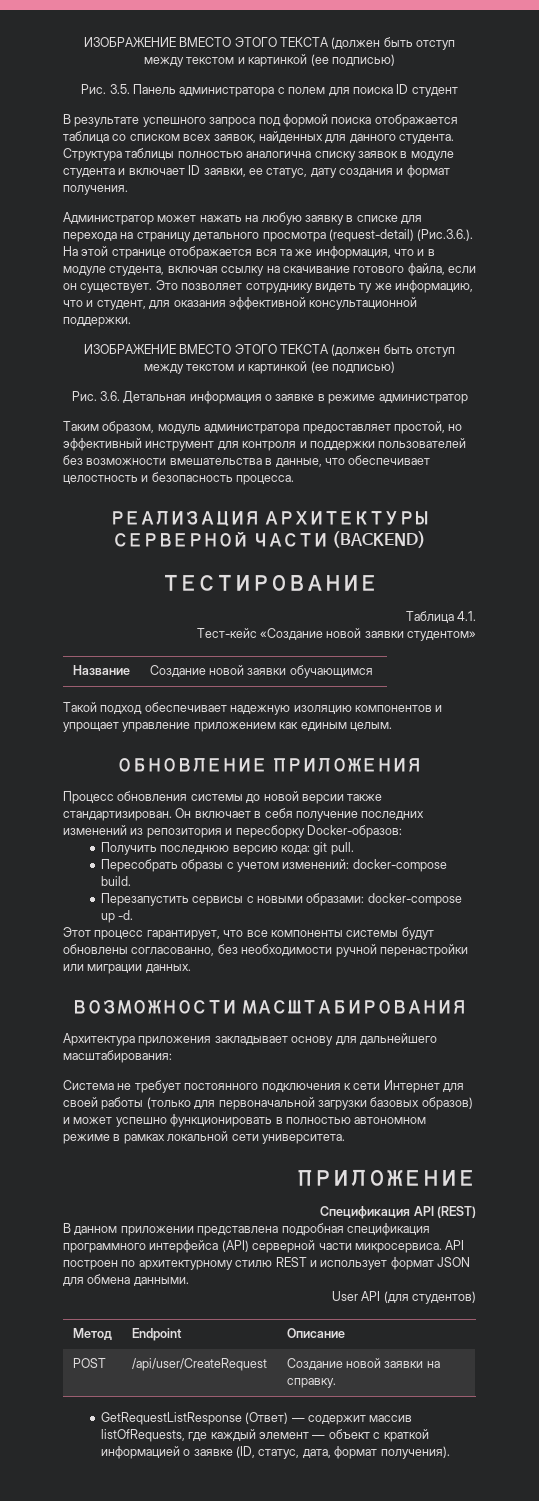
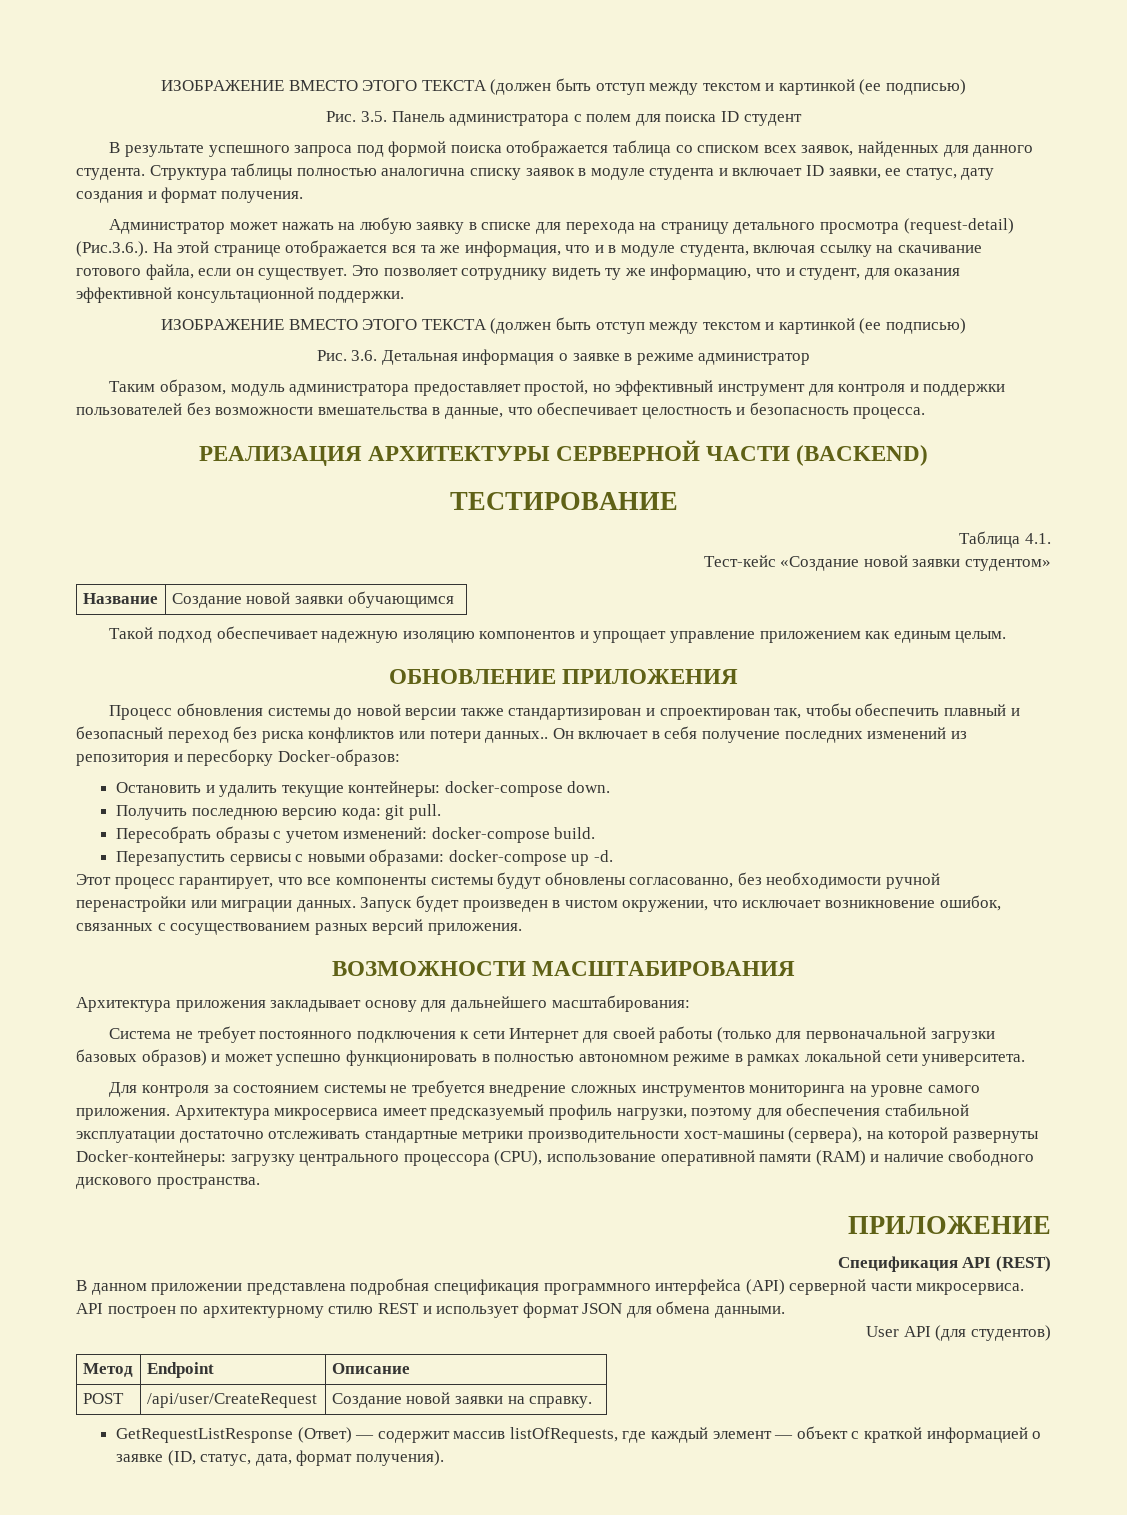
- Процесс обновления системы до новой версии также стандартизирован.
+ Процесс обновления системы до новой версии также стандартизирован и спроектирован так, чтобы обеспечить плавный и безопасный переход без риска конфликтов или потери данных..
+ Остановить и удалить текущие контейнеры: docker-compose down.
+ Запуск будет произведен в чистом окружении, что исключает возникновение ошибок, связанных с сосуществованием разных версий приложения.
+ Для контроля за состоянием системы не требуется внедрение сложных инструментов мониторинга на уровне самого приложения. Архитектура микросервиса имеет предсказуемый профиль нагрузки, поэтому для обеспечения стабильной эксплуатации достаточно отслеживать стандартные метрики производительности хост-машины (сервера), на которой развернуты Docker-контейнеры: загрузку центрального процессора (CPU), использование оперативной памяти (RAM) и наличие свободного дискового пространства.

